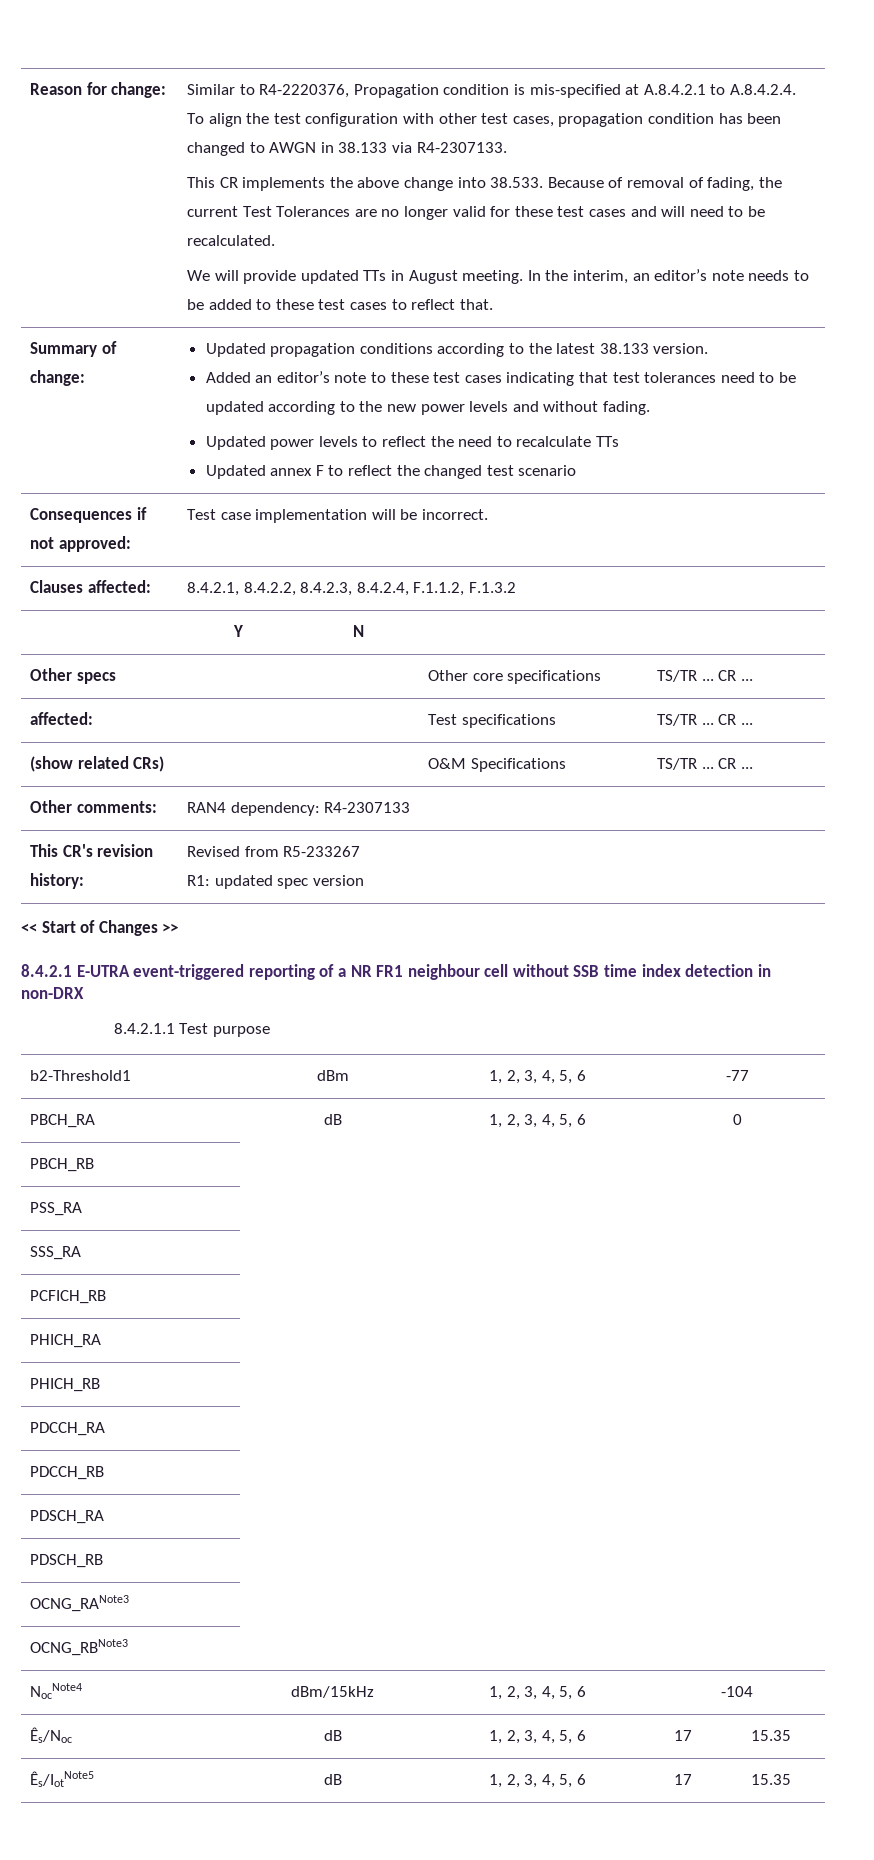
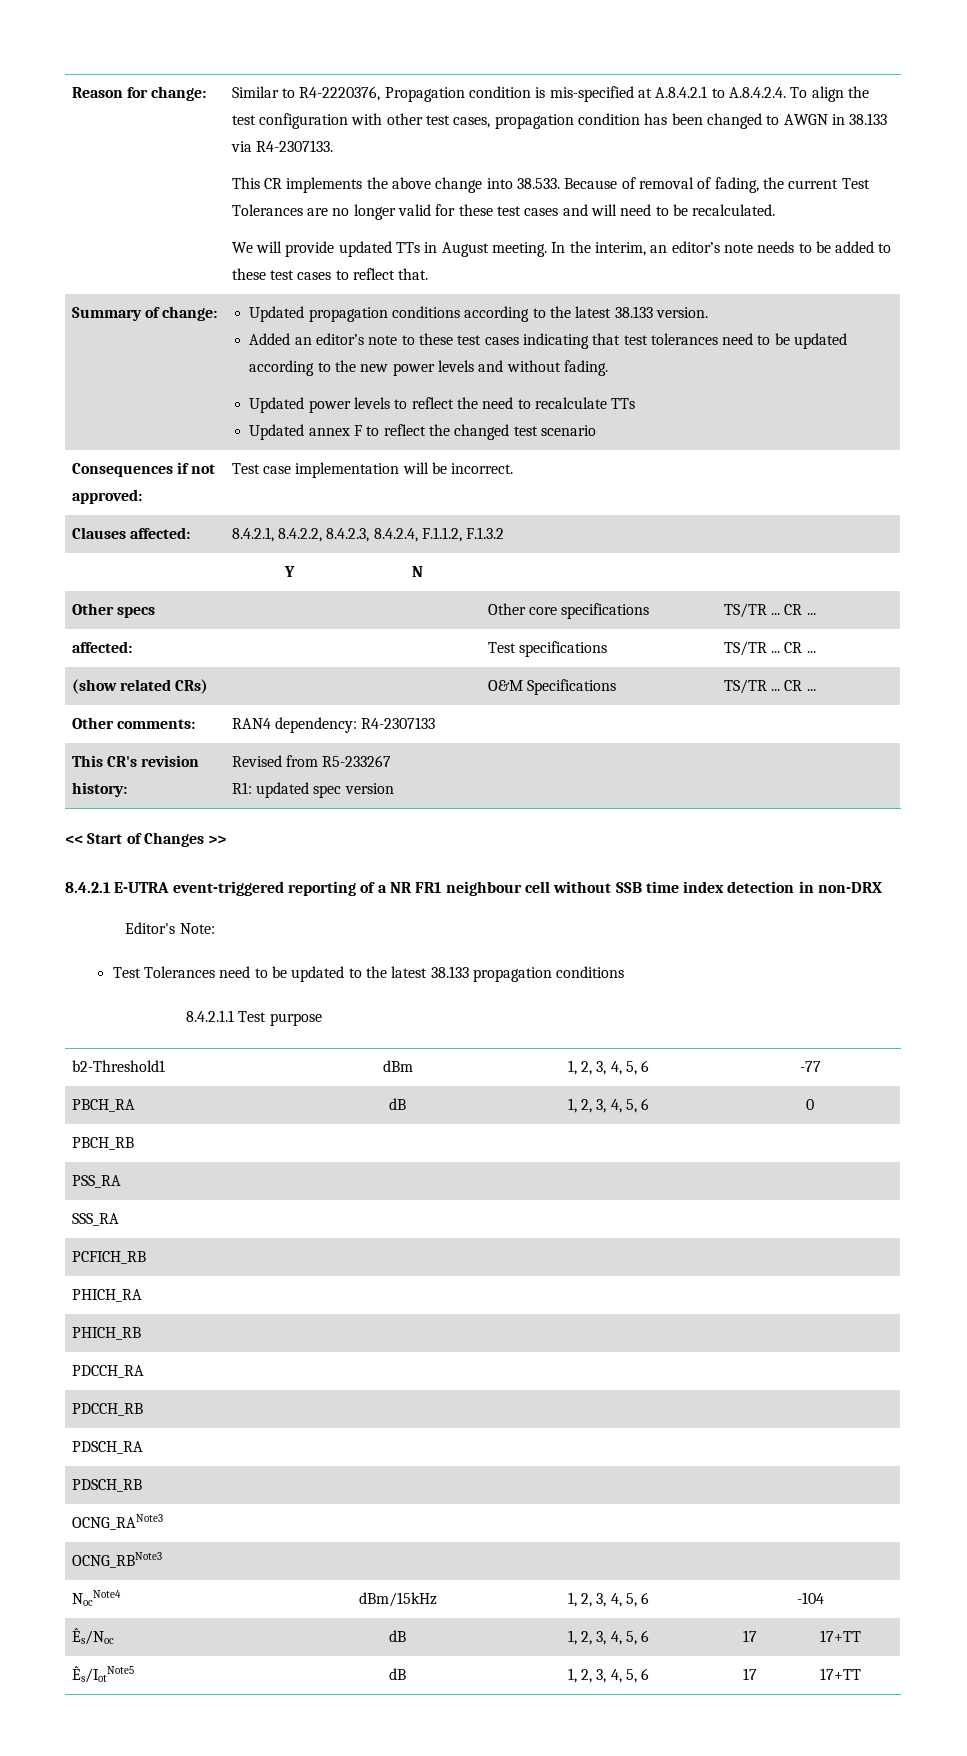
+ Editor's Note:
+ Test Tolerances need to be updated to the latest 38.133 propagation conditions
- Ês/Noc | dB | 1, 2, 3, 4, 5, 6 | 17 | 15.35
+ Ês/Noc | dB | 1, 2, 3, 4, 5, 6 | 17 | 17+TT
- Ês/IotNote5 | dB | 1, 2, 3, 4, 5, 6 | 17 | 15.35
+ Ês/IotNote5 | dB | 1, 2, 3, 4, 5, 6 | 17 | 17+TT

